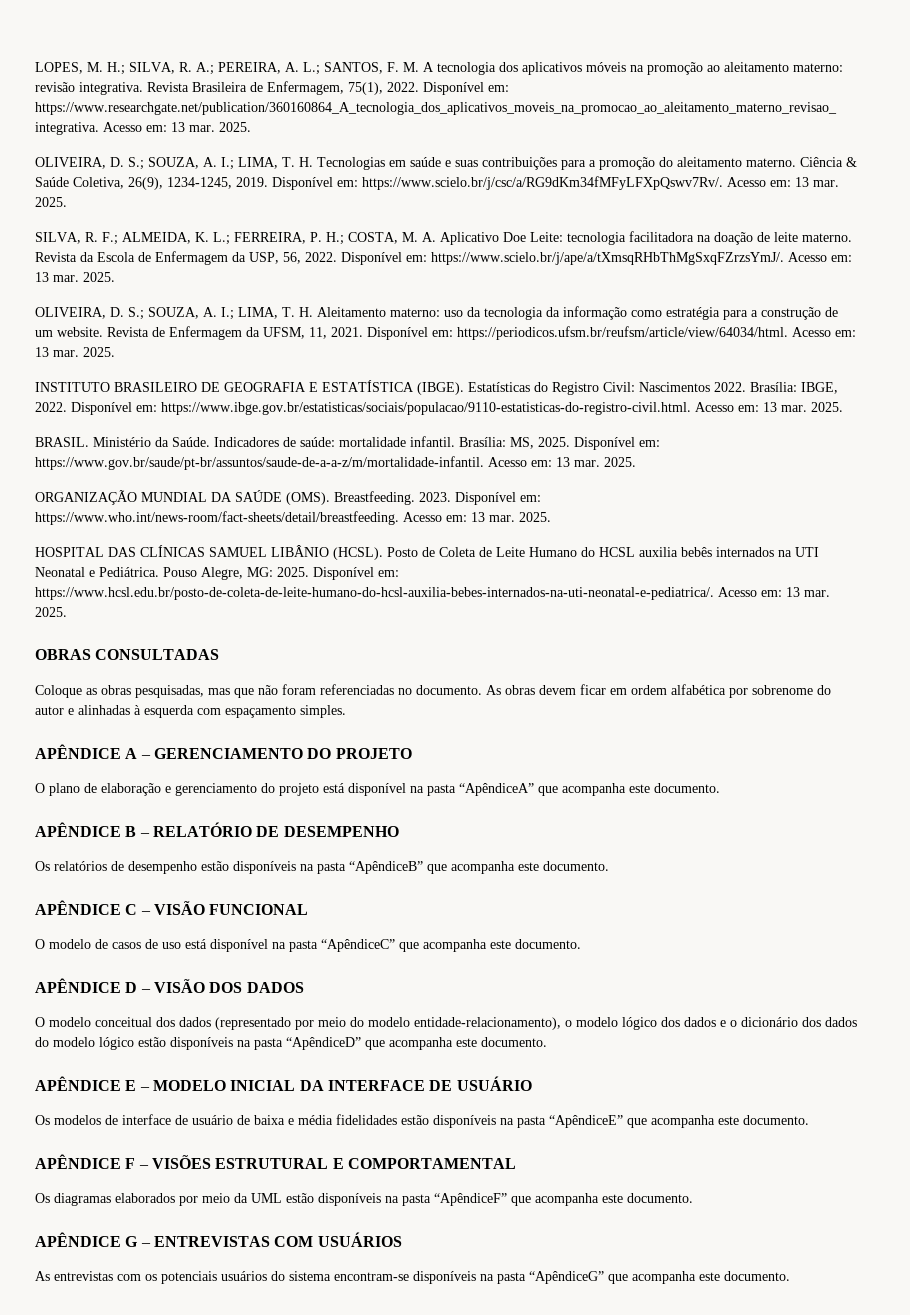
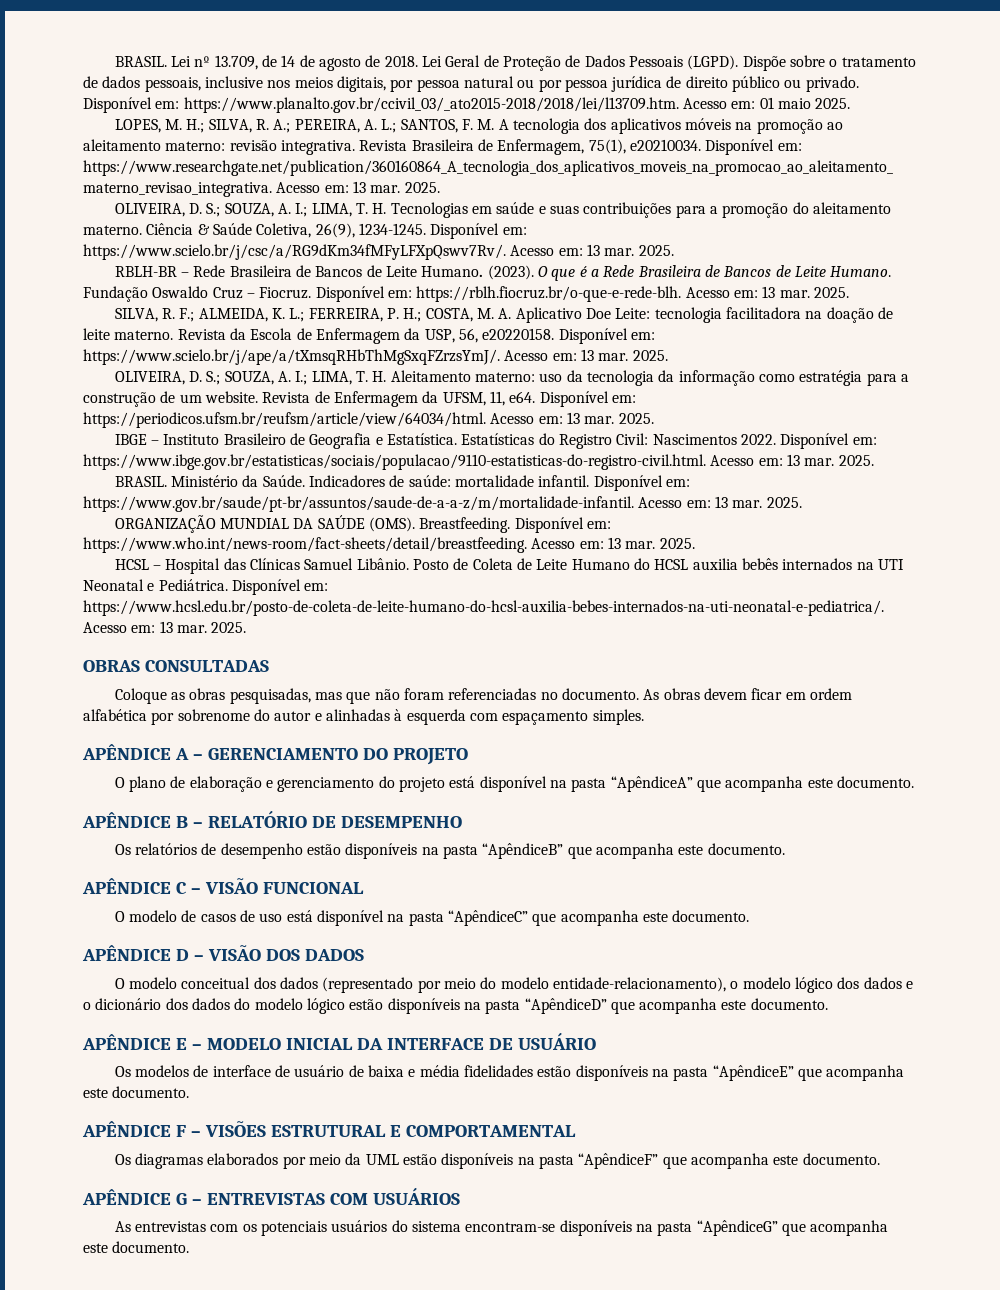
+ BRASIL. Lei nº 13.709, de 14 de agosto de 2018. Lei Geral de Proteção de Dados Pessoais (LGPD). Dispõe sobre o tratamento de dados pessoais, inclusive nos meios digitais, por pessoa natural ou por pessoa jurídica de direito público ou privado. Disponível em: https://www.planalto.gov.br/ccivil_03/_ato2015-2018/2018/lei/l13709.htm. Acesso em: 01 maio 2025.
- Revista Brasileira de Enfermagem, 75(1), 2022.
+ Revista Brasileira de Enfermagem, 75(1), e20210034.
- Ciência & Saúde Coletiva, 26(9), 1234-1245, 2019.
+ Ciência & Saúde Coletiva, 26(9), 1234-1245.
+ RBLH-BR – Rede Brasileira de Bancos de Leite Humano. (2023). O que é a Rede Brasileira de Bancos de Leite Humano. Fundação Oswaldo Cruz – Fiocruz. Disponível em: https://rblh.fiocruz.br/o-que-e-rede-blh. Acesso em: 13 mar. 2025.
- Revista da Escola de Enfermagem da USP, 56, 2022.
+ Revista da Escola de Enfermagem da USP, 56, e20220158.
- Revista de Enfermagem da UFSM, 11, 2021.
+ Revista de Enfermagem da UFSM, 11, e64.
- INSTITUTO BRASILEIRO DE GEOGRAFIA E ESTATÍSTICA (IBGE).
+ IBGE – Instituto Brasileiro de Geografia e Estatística.
- Brasília: IBGE, 2022.
- Brasília: MS, 2025.
- 2023.
- HOSPITAL DAS CLÍNICAS SAMUEL LIBÂNIO (HCSL).
+ HCSL – Hospital das Clínicas Samuel Libânio.
- Pouso Alegre, MG: 2025.

